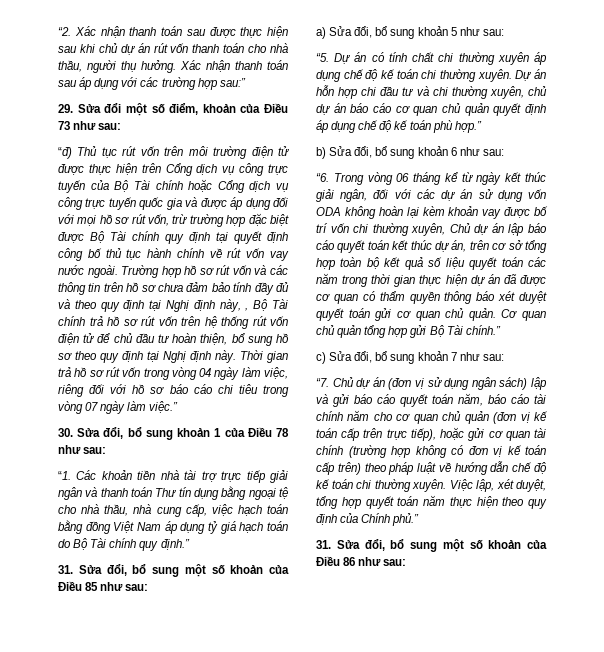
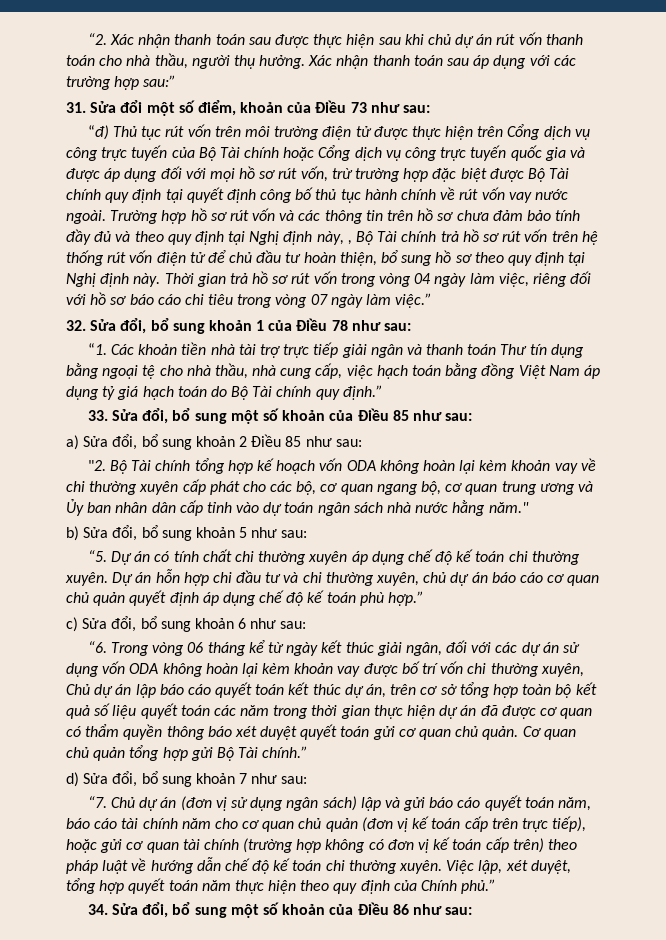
- 29. Sửa đổi một số điểm, khoản của Điều 73 như sau:
+ 31. Sửa đổi một số điểm, khoản của Điều 73 như sau:
- 30. Sửa đổi, bổ sung khoản 1 của Điều 78 như sau:
+ 32. Sửa đổi, bổ sung khoản 1 của Điều 78 như sau:
- 31. Sửa đổi, bổ sung một số khoản của Điều 85 như sau:
+ 33. Sửa đổi, bổ sung một số khoản của Điều 85 như sau:
- a) Sửa đổi, bổ sung khoản 5 như sau:
+ a) Sửa đổi, bổ sung khoản 2 Điều 85 như sau:
+ "2. Bộ Tài chính tổng hợp kế hoạch vốn ODA không hoàn lại kèm khoản vay về chi thường xuyên cấp phát cho các bộ, cơ quan ngang bộ, cơ quan trung ương và Ủy ban nhân dân cấp tỉnh vào dự toán ngân sách nhà nước hằng năm."
+ b) Sửa đổi, bổ sung khoản 5 như sau:
- b) Sửa đổi, bổ sung khoản 6 như sau:
+ c) Sửa đổi, bổ sung khoản 6 như sau:
- c) Sửa đổi, bổ sung khoản 7 như sau:
+ d) Sửa đổi, bổ sung khoản 7 như sau:
- 31. Sửa đổi, bổ sung một số khoản của Điều 86 như sau:
+ 34. Sửa đổi, bổ sung một số khoản của Điều 86 như sau:

